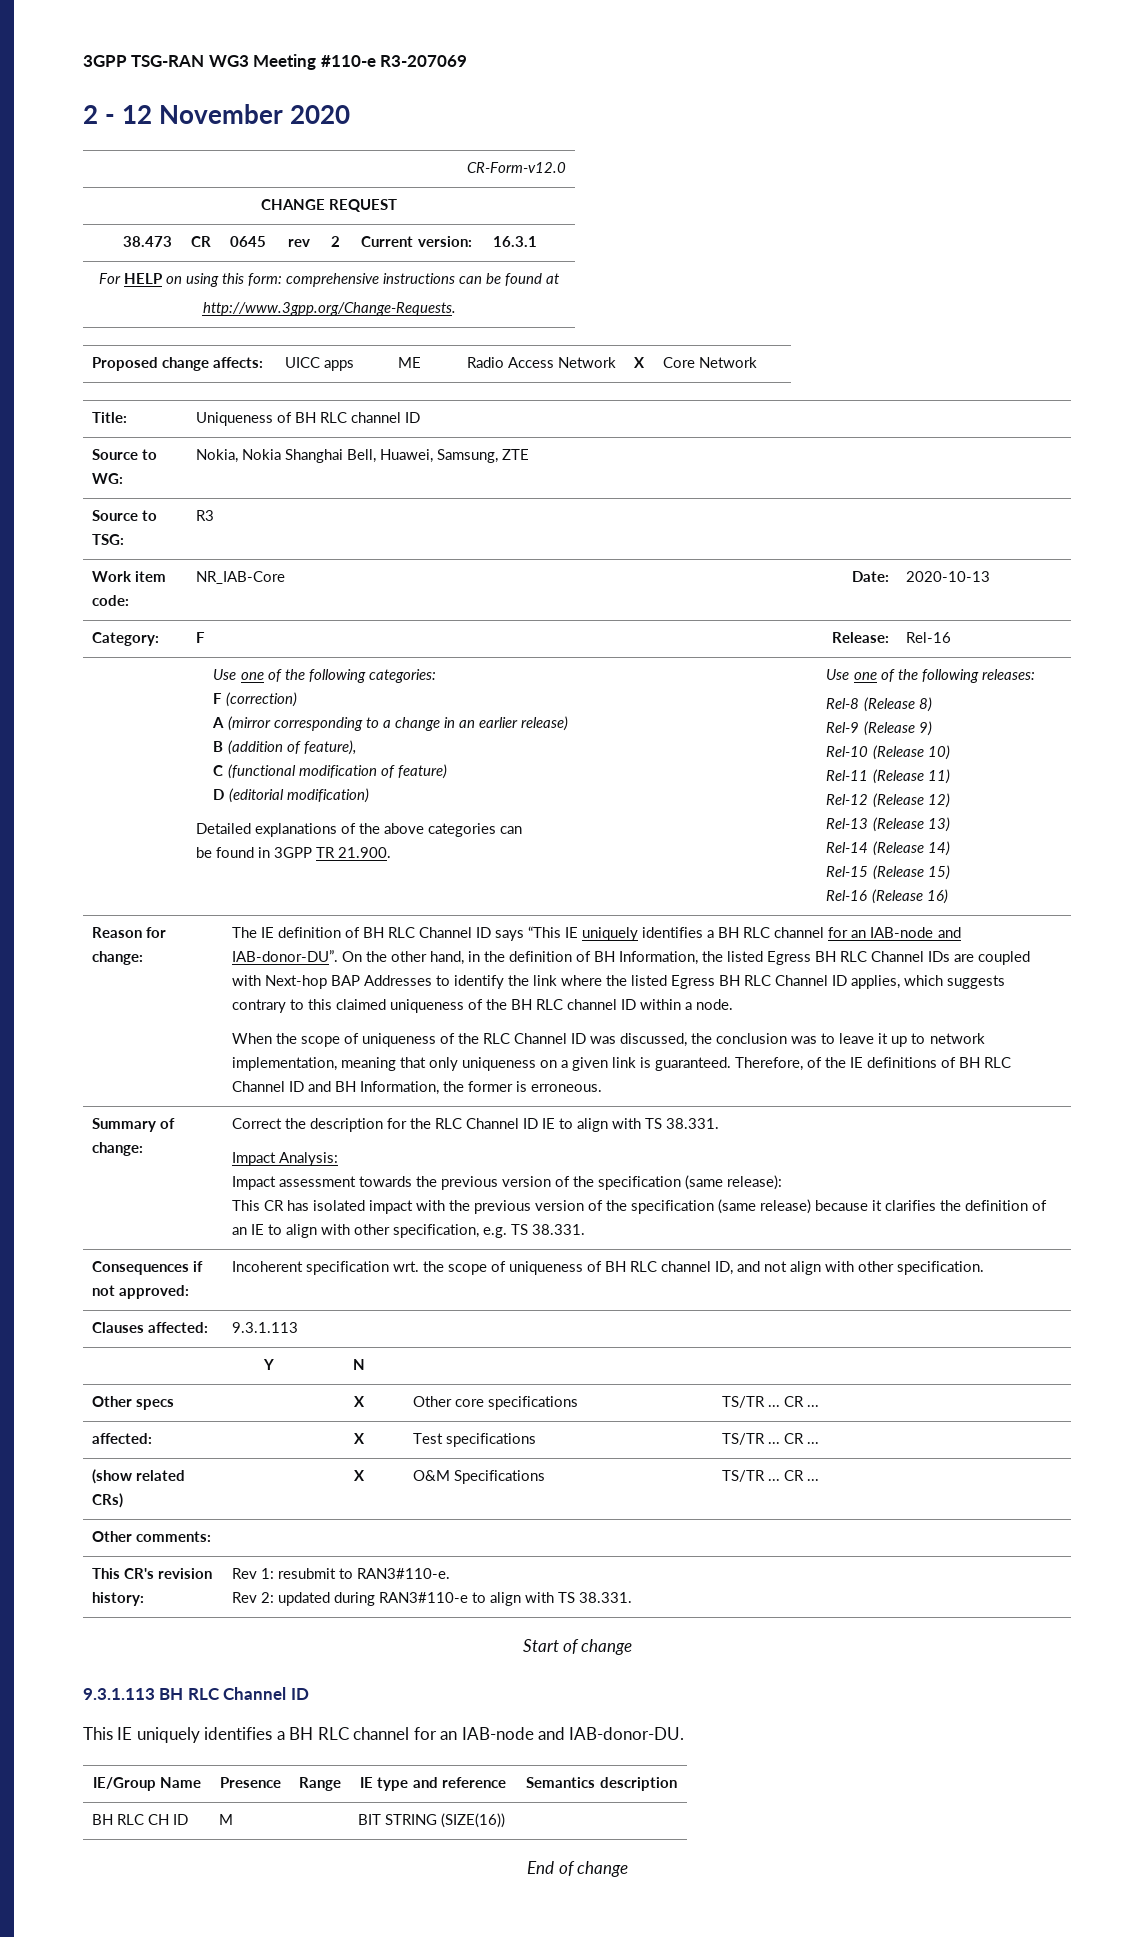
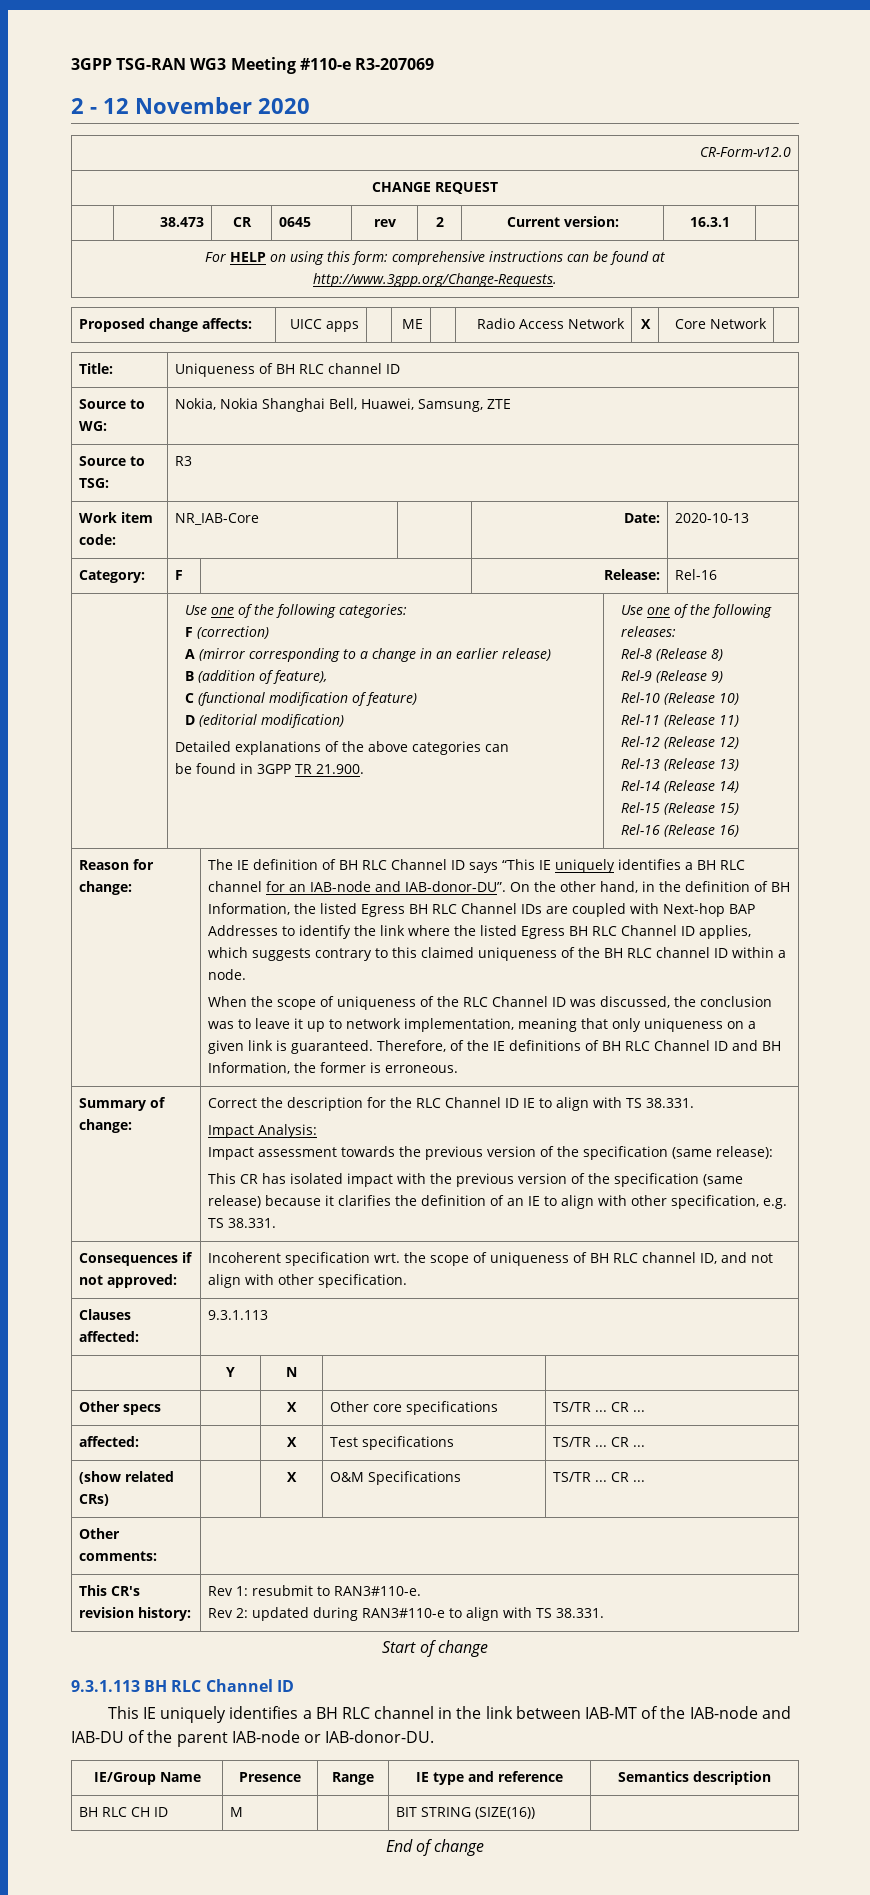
- This IE uniquely identifies a BH RLC channel for an IAB-node and IAB-donor-DU.
+ This IE uniquely identifies a BH RLC channel in the link between IAB-MT of the IAB-node and IAB-DU of the parent IAB-node or IAB-donor-DU.

